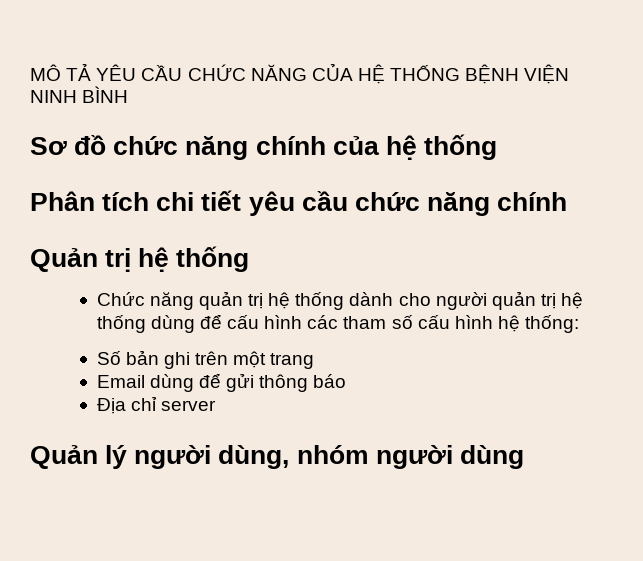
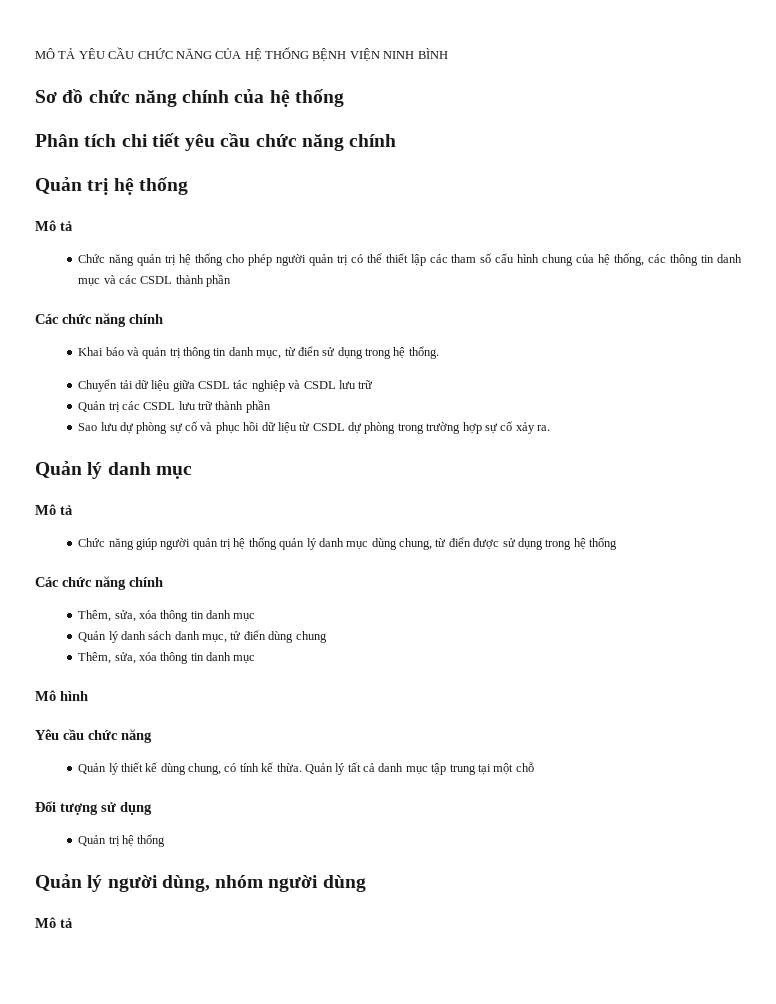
  Phân tích chi tiết yêu cầu chức năng chính
  Quản trị hệ thống
+ Mô tả
- Chức năng quản trị hệ thống dành cho người quản trị hệ thống dùng để cấu hình các tham số cấu hình hệ thống:
- Số bản ghi trên một trang
- Email dùng để gửi thông báo
- Địa chỉ server
+ Chức năng quản trị hệ thống cho phép người quản trị có thể thiết lập các tham số cấu hình chung của hệ thống, các thông tin danh mục và các CSDL thành phần
+ Các chức năng chính
+ Khai báo và quản trị thông tin danh mục, từ điển sử dụng trong hệ thống.
+ Chuyển tải dữ liệu giữa CSDL tác nghiệp và CSDL lưu trữ
+ Quản trị các CSDL lưu trữ thành phần
+ Sao lưu dự phòng sự cố và phục hồi dữ liệu từ CSDL dự phòng trong trường hợp sự cố xảy ra.
+ Quản lý danh mục
+ Mô tả
+ Chức năng giúp người quản trị hệ thống quản lý danh mục dùng chung, từ điển được sử dụng trong hệ thống
+ Các chức năng chính
+ Thêm, sửa, xóa thông tin danh mục
+ Quản lý danh sách danh mục, tử điển dùng chung
+ Thêm, sửa, xóa thông tin danh mục
+ Mô hình
+ Yêu cầu chức năng
+ Quản lý thiết kế dùng chung, có tính kế thừa. Quản lý tất cả danh mục tập trung tại một chỗ
+ Đối tượng sử dụng
+ Quản trị hệ thống
  Quản lý người dùng, nhóm người dùng
+ Mô tả

